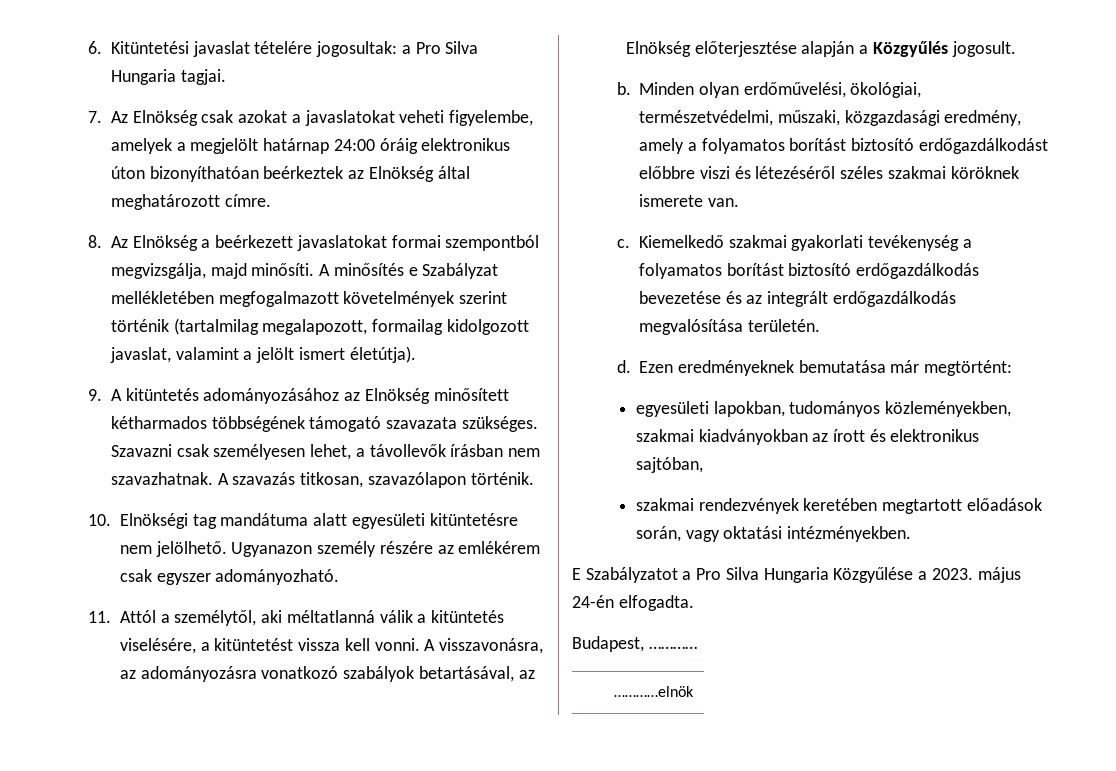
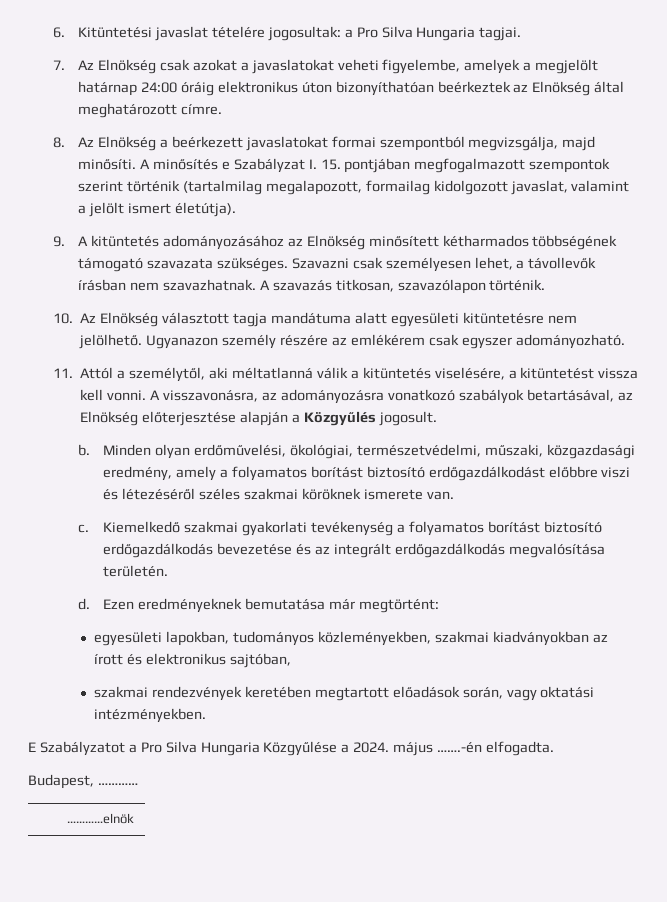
- A minősítés e Szabályzat mellékletében megfogalmazott követelmények szerint történik (tartalmilag megalapozott, formailag kidolgozott javaslat, valamint a jelölt ismert életútja).
+ A minősítés e Szabályzat I. 15. pontjában megfogalmazott szempontok szerint történik (tartalmilag megalapozott, formailag kidolgozott javaslat, valamint a jelölt ismert életútja).
- 10. Elnökségi tag mandátuma alatt egyesületi kitüntetésre nem jelölhető.
+ 10. Az Elnökség választott tagja mandátuma alatt egyesületi kitüntetésre nem jelölhető.
- E Szabályzatot a Pro Silva Hungaria Közgyűlése a 2023. május 24-én elfogadta.
+ E Szabályzatot a Pro Silva Hungaria Közgyűlése a 2024. május …….-én elfogadta.

